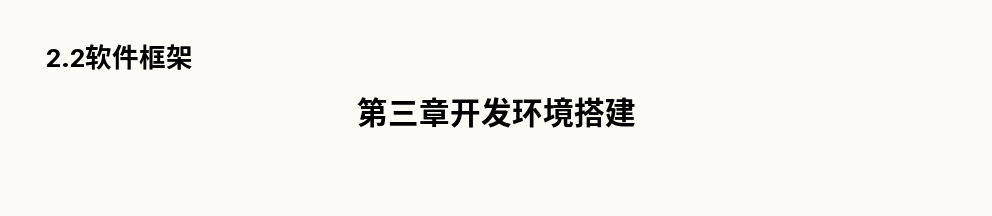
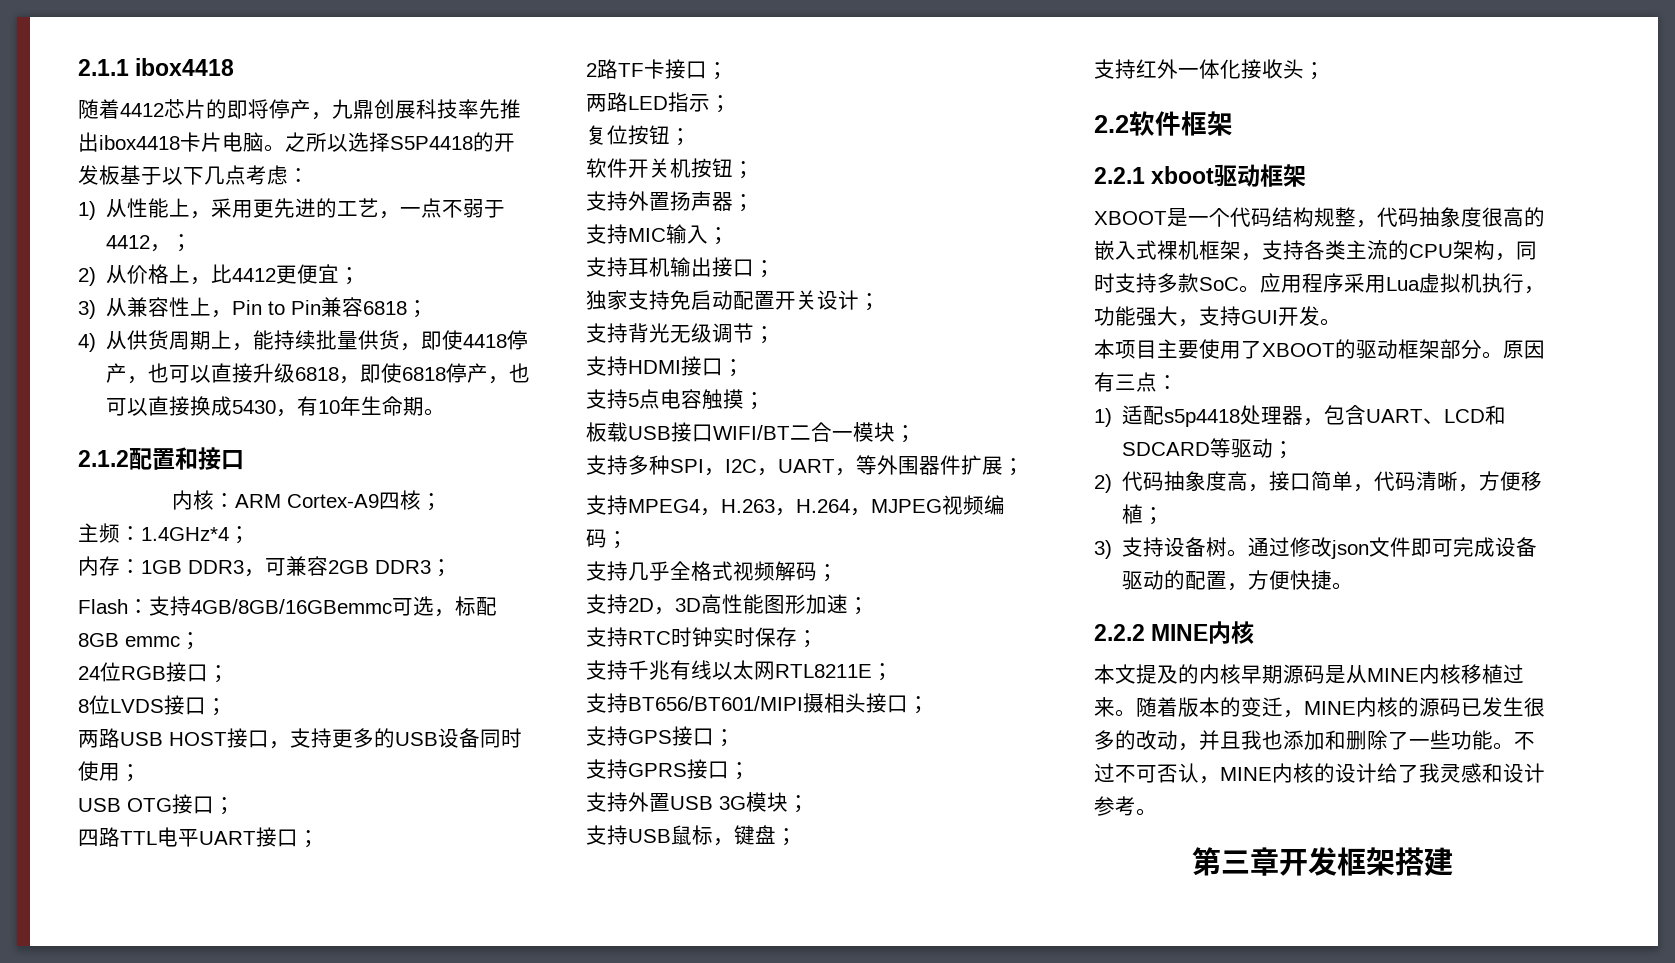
+ 2.1.1 ibox4418
+ 随着4412芯片的即将停产，九鼎创展科技率先推出ibox4418卡片电脑。之所以选择S5P4418的开发板基于以下几点考虑：
+ 1)从性能上，采用更先进的工艺，一点不弱于4412，；
+ 2)从价格上，比4412更便宜；
+ 3)从兼容性上，Pin to Pin兼容6818；
+ 4)从供货周期上，能持续批量供货，即使4418停产，也可以直接升级6818，即使6818停产，也可以直接换成5430，有10年生命期。
+ 2.1.2配置和接口
+ 内核：ARM Cortex-A9四核；
+ 主频：1.4GHz*4；
+ 内存：1GB DDR3，可兼容2GB DDR3；
+ Flash：支持4GB/8GB/16GBemmc可选，标配8GB emmc；
+ 24位RGB接口；
+ 8位LVDS接口；
+ 两路USB HOST接口，支持更多的USB设备同时使用；
+ USB OTG接口；
+ 四路TTL电平UART接口；
+ 2路TF卡接口；
+ 两路LED指示；
+ 复位按钮；
+ 软件开关机按钮；
+ 支持外置扬声器；
+ 支持MIC输入；
+ 支持耳机输出接口；
+ 独家支持免启动配置开关设计；
+ 支持背光无级调节；
+ 支持HDMI接口；
+ 支持5点电容触摸；
+ 板载USB接口WIFI/BT二合一模块；
+ 支持多种SPI，I2C，UART，等外围器件扩展；
+ 支持MPEG4，H.263，H.264，MJPEG视频编码；
+ 支持几乎全格式视频解码；
+ 支持2D，3D高性能图形加速；
+ 支持RTC时钟实时保存；
+ 支持千兆有线以太网RTL8211E；
+ 支持BT656/BT601/MIPI摄相头接口；
+ 支持GPS接口；
+ 支持GPRS接口；
+ 支持外置USB 3G模块；
+ 支持USB鼠标，键盘；
+ 支持红外一体化接收头；
  2.2软件框架
+ 2.2.1 xboot驱动框架
+ XBOOT是一个代码结构规整，代码抽象度很高的嵌入式裸机框架，支持各类主流的CPU架构，同时支持多款SoC。应用程序采用Lua虚拟机执行，功能强大，支持GUI开发。
+ 本项目主要使用了XBOOT的驱动框架部分。原因有三点：
+ 1)适配s5p4418处理器，包含UART、LCD和SDCARD等驱动；
+ 2)代码抽象度高，接口简单，代码清晰，方便移植；
+ 3)支持设备树。通过修改json文件即可完成设备驱动的配置，方便快捷。
+ 2.2.2 MINE内核
+ 本文提及的内核早期源码是从MINE内核移植过来。随着版本的变迁，MINE内核的源码已发生很多的改动，并且我也添加和删除了一些功能。不过不可否认，MINE内核的设计给了我灵感和设计参考。
- 第三章开发环境搭建
+ 第三章开发框架搭建

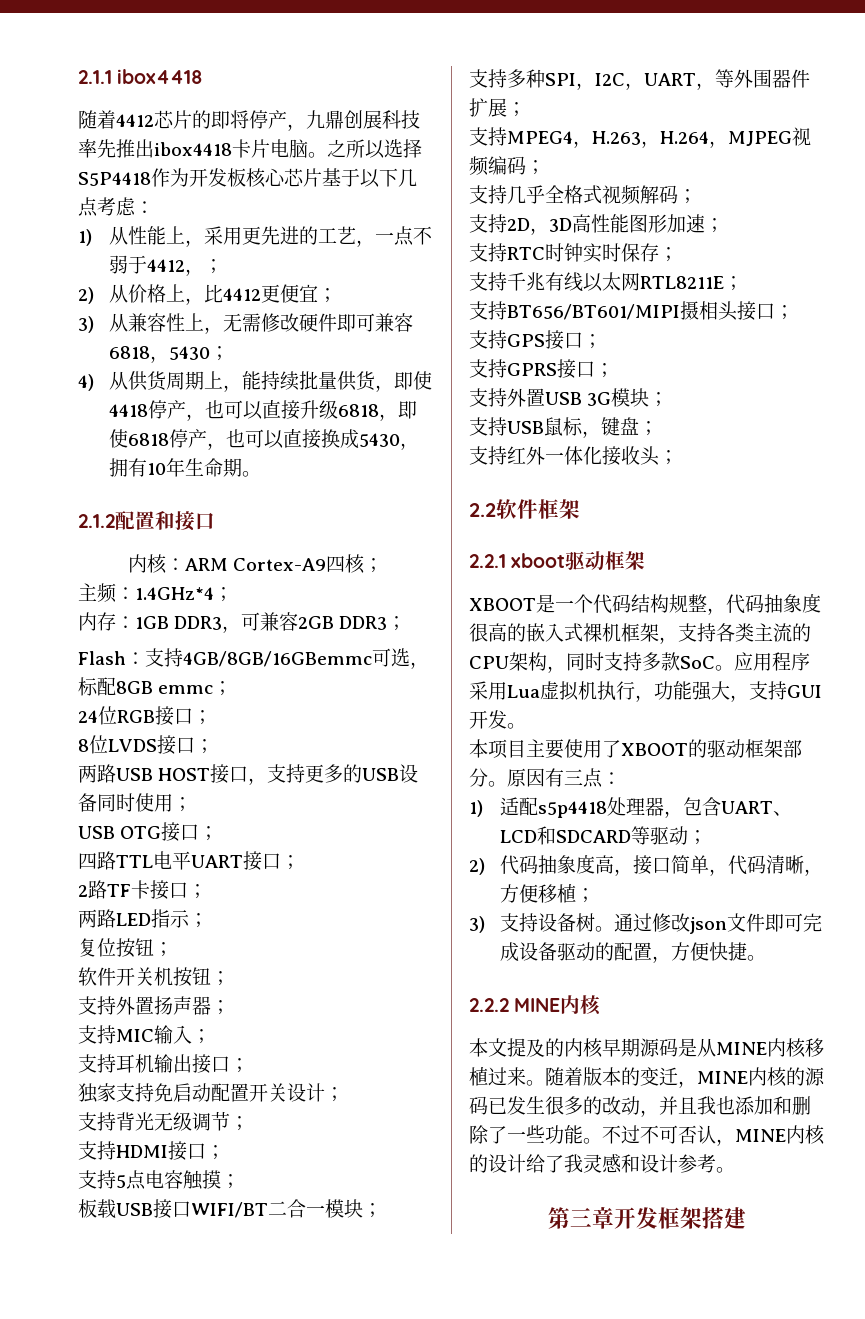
- 之所以选择S5P4418的开发板基于以下几点考虑：
+ 之所以选择S5P4418作为开发板核心芯片基于以下几点考虑：
- 3)从兼容性上，Pin to Pin兼容6818；
+ 3)从兼容性上，无需修改硬件即可兼容6818，5430；
- 4)从供货周期上，能持续批量供货，即使4418停产，也可以直接升级6818，即使6818停产，也可以直接换成5430，有10年生命期。
+ 4)从供货周期上，能持续批量供货，即使4418停产，也可以直接升级6818，即使6818停产，也可以直接换成5430，拥有10年生命期。

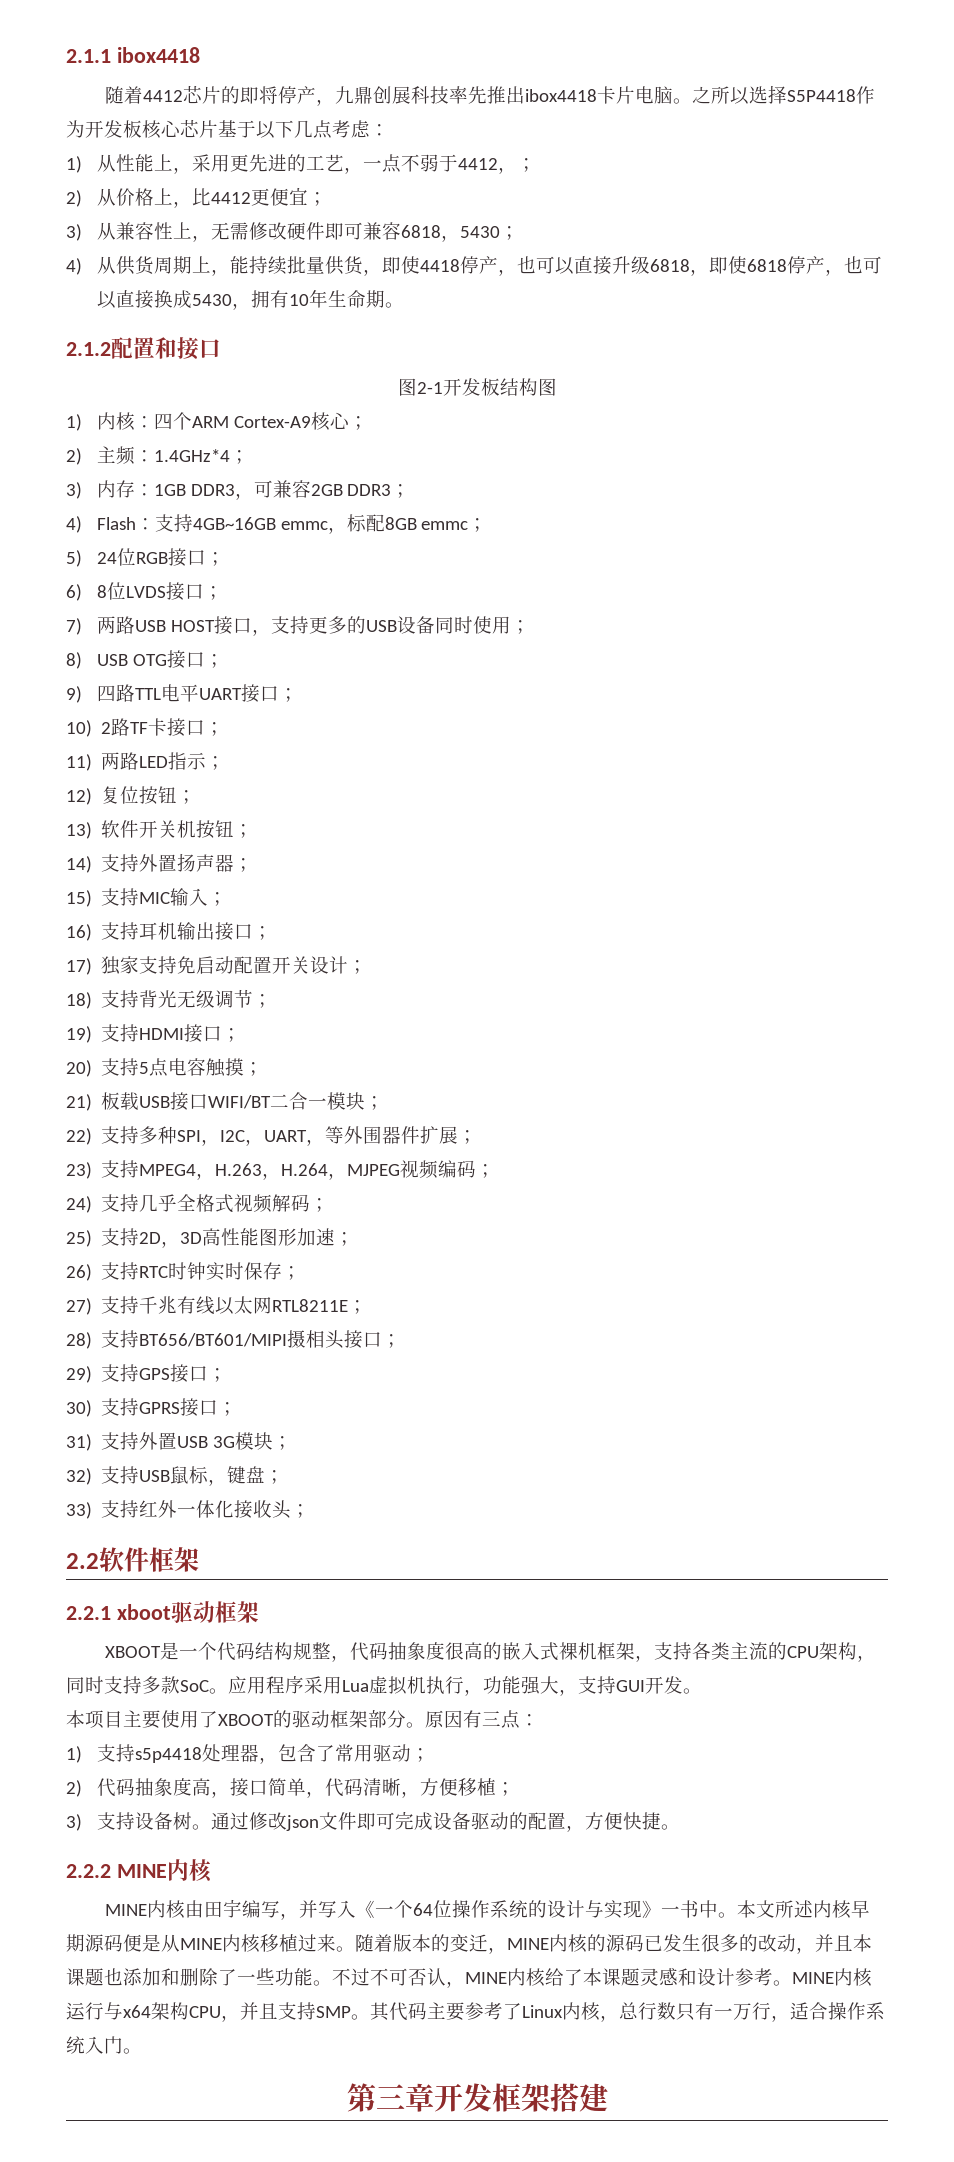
- 内核：ARM Cortex-A9四核；
- 主频：1.4GHz*4；
+ 图2-1开发板结构图
+ 1)内核：四个ARM Cortex-A9核心；
+ 2)主频：1.4GHz*4；
- 内存：1GB DDR3，可兼容2GB DDR3；
+ 3)内存：1GB DDR3，可兼容2GB DDR3；
- Flash：支持4GB/8GB/16GBemmc可选，标配8GB emmc；
+ 4) Flash：支持4GB~16GB emmc，标配8GB emmc；
- 24位RGB接口；
+ 5) 24位RGB接口；
- 8位LVDS接口；
+ 6) 8位LVDS接口；
- 两路USB HOST接口，支持更多的USB设备同时使用；
+ 7)两路USB HOST接口，支持更多的USB设备同时使用；
- USB OTG接口；
+ 8) USB OTG接口；
- 四路TTL电平UART接口；
+ 9)四路TTL电平UART接口；
- 2路TF卡接口；
+ 10) 2路TF卡接口；
- 两路LED指示；
+ 11)两路LED指示；
- 复位按钮；
+ 12)复位按钮；
- 软件开关机按钮；
+ 13)软件开关机按钮；
- 支持外置扬声器；
+ 14)支持外置扬声器；
- 支持MIC输入；
+ 15)支持MIC输入；
- 支持耳机输出接口；
+ 16)支持耳机输出接口；
- 独家支持免启动配置开关设计；
+ 17)独家支持免启动配置开关设计；
- 支持背光无级调节；
+ 18)支持背光无级调节；
- 支持HDMI接口；
+ 19)支持HDMI接口；
- 支持5点电容触摸；
+ 20)支持5点电容触摸；
- 板载USB接口WIFI/BT二合一模块；
+ 21)板载USB接口WIFI/BT二合一模块；
- 支持多种SPI，I2C，UART，等外围器件扩展；
+ 22)支持多种SPI，I2C，UART，等外围器件扩展；
- 支持MPEG4，H.263，H.264，MJPEG视频编码；
+ 23)支持MPEG4，H.263，H.264，MJPEG视频编码；
- 支持几乎全格式视频解码；
+ 24)支持几乎全格式视频解码；
- 支持2D，3D高性能图形加速；
+ 25)支持2D，3D高性能图形加速；
- 支持RTC时钟实时保存；
+ 26)支持RTC时钟实时保存；
- 支持千兆有线以太网RTL8211E；
+ 27)支持千兆有线以太网RTL8211E；
- 支持BT656/BT601/MIPI摄相头接口；
+ 28)支持BT656/BT601/MIPI摄相头接口；
- 支持GPS接口；
+ 29)支持GPS接口；
- 支持GPRS接口；
+ 30)支持GPRS接口；
- 支持外置USB 3G模块；
+ 31)支持外置USB 3G模块；
- 支持USB鼠标，键盘；
+ 32)支持USB鼠标，键盘；
- 支持红外一体化接收头；
+ 33)支持红外一体化接收头；
- 1)适配s5p4418处理器，包含UART、LCD和SDCARD等驱动；
+ 1)支持s5p4418处理器，包含了常用驱动；
- 本文提及的内核早期源码是从MINE内核移植过来。
+ MINE内核由田宇编写，并写入《一个64位操作系统的设计与实现》一书中。本文所述内核早期源码便是从MINE内核移植过来。
- 随着版本的变迁，MINE内核的源码已发生很多的改动，并且我也添加和删除了一些功能。
+ 随着版本的变迁，MINE内核的源码已发生很多的改动，并且本课题也添加和删除了一些功能。
- 不过不可否认，MINE内核的设计给了我灵感和设计参考。
+ 不过不可否认，MINE内核给了本课题灵感和设计参考。MINE内核运行与x64架构CPU，并且支持SMP。其代码主要参考了Linux内核，总行数只有一万行，适合操作系统入门。

